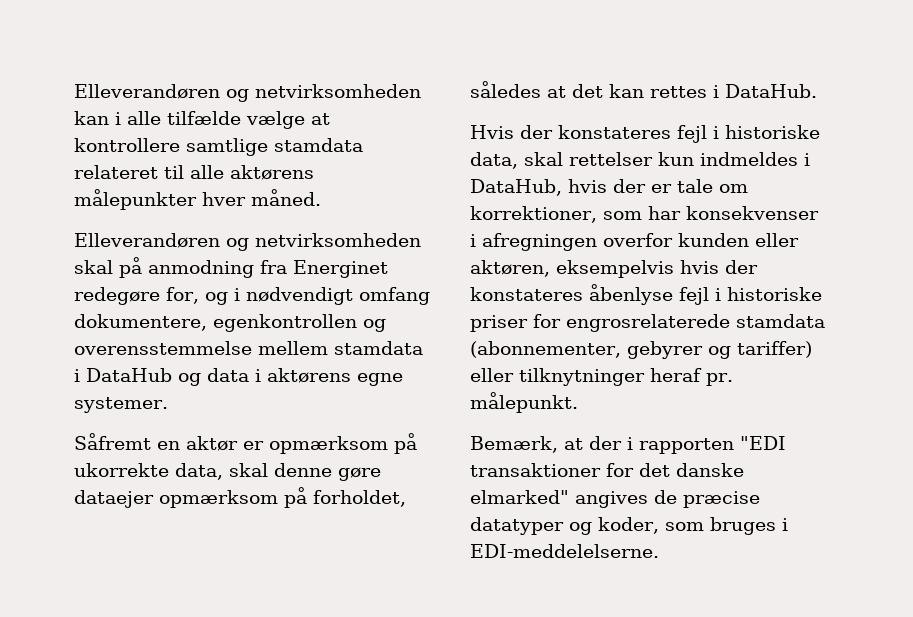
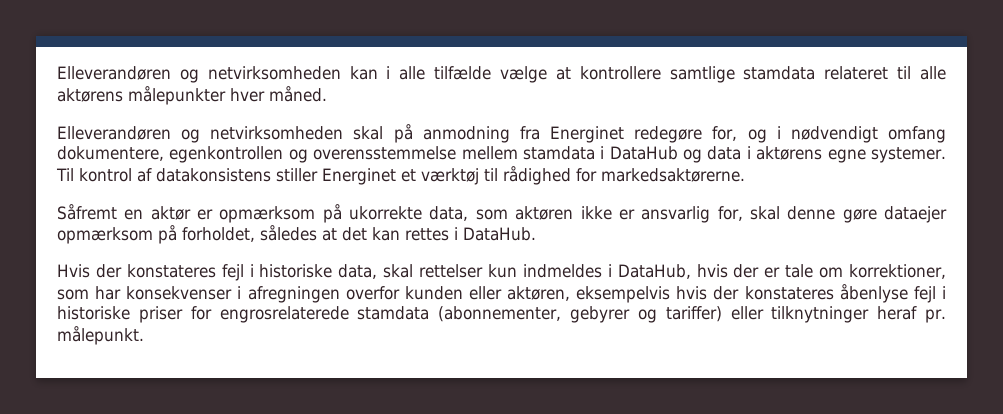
+ Til kontrol af datakonsistens stiller Energinet et værktøj til rådighed for markedsaktørerne.
- Såfremt en aktør er opmærksom på ukorrekte data, skal denne gøre dataejer opmærksom på forholdet, således at det kan rettes i DataHub.
+ Såfremt en aktør er opmærksom på ukorrekte data, som aktøren ikke er ansvarlig for, skal denne gøre dataejer opmærksom på forholdet, således at det kan rettes i DataHub.
- Bemærk, at der i rapporten "EDI transaktioner for det danske elmarked" angives de præcise datatyper og koder, som bruges i EDI-meddelelserne.

